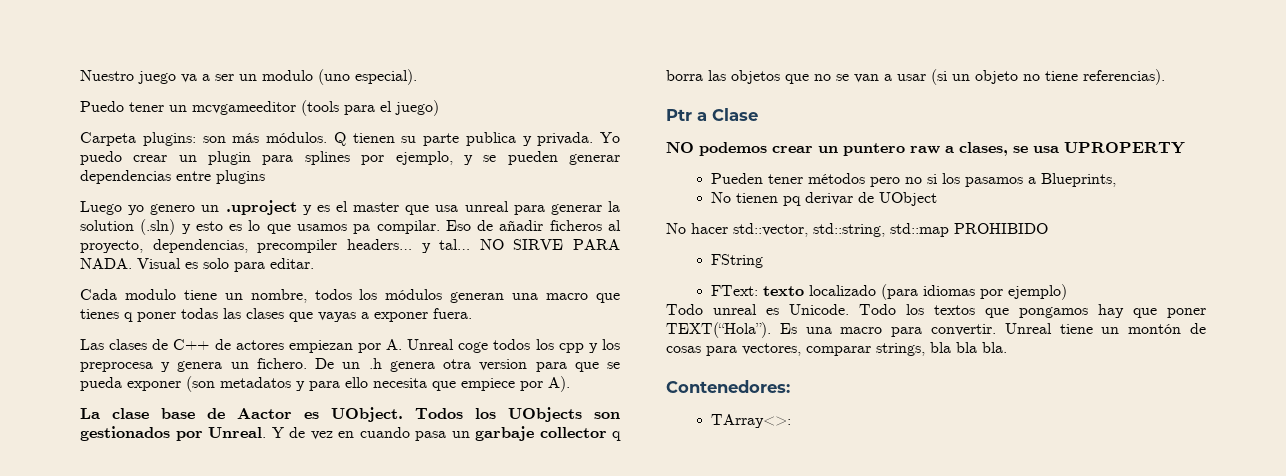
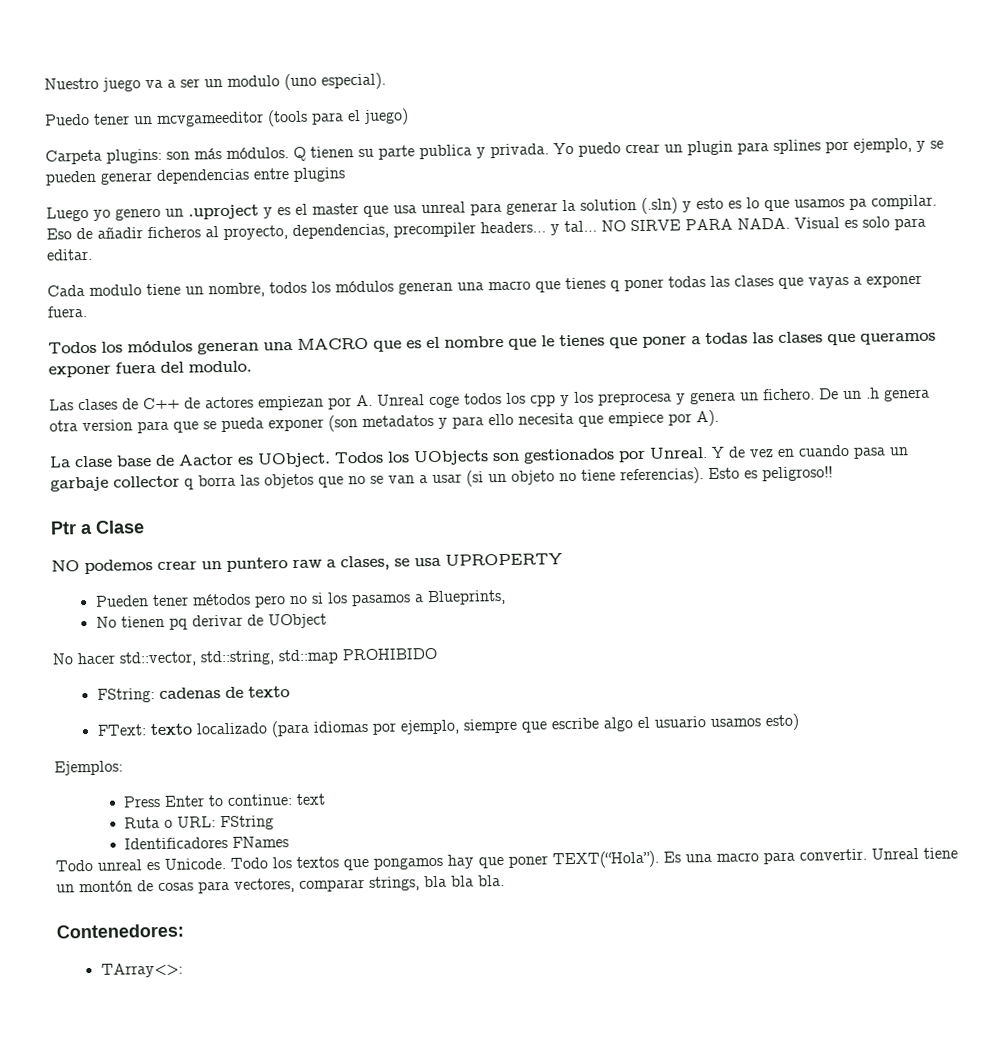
+ Todos los módulos generan una MACRO que es el nombre que le tienes que poner a todas las clases que queramos exponer fuera del modulo.
+ Esto es peligroso!!
- FString
+ FString: cadenas de texto
- FText: texto localizado (para idiomas por ejemplo)
+ FText: texto localizado (para idiomas por ejemplo, siempre que escribe algo el usuario usamos esto)
+ Ejemplos:
+ Press Enter to continue: text
+ Ruta o URL: FString
+ Identificadores FNames

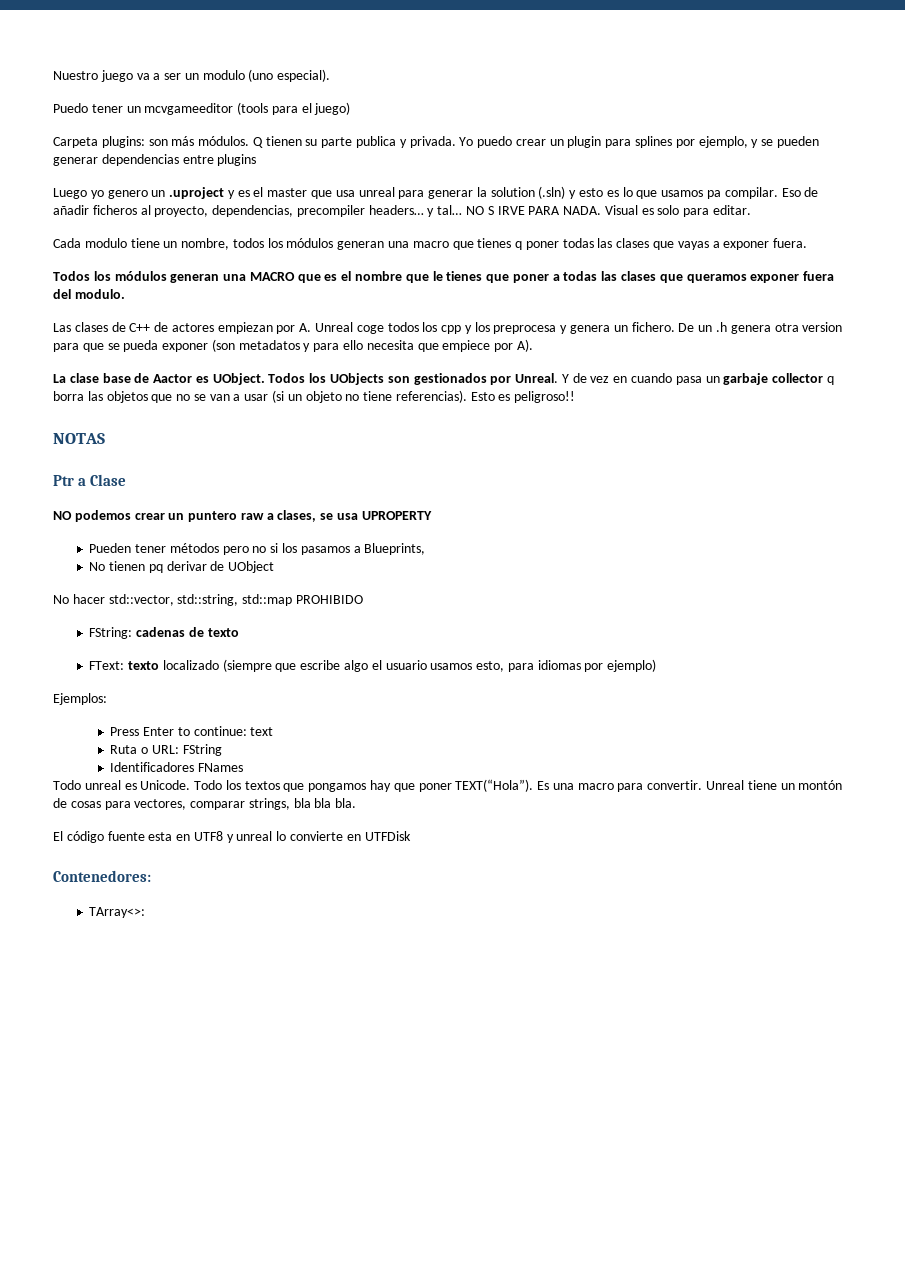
- NO SIRVE PARA NADA.
+ NO S IRVE PARA NADA.
+ NOTAS
- FText: texto localizado (para idiomas por ejemplo, siempre que escribe algo el usuario usamos esto)
+ FText: texto localizado (siempre que escribe algo el usuario usamos esto, para idiomas por ejemplo)
+ El código fuente esta en UTF8 y unreal lo convierte en UTFDisk

